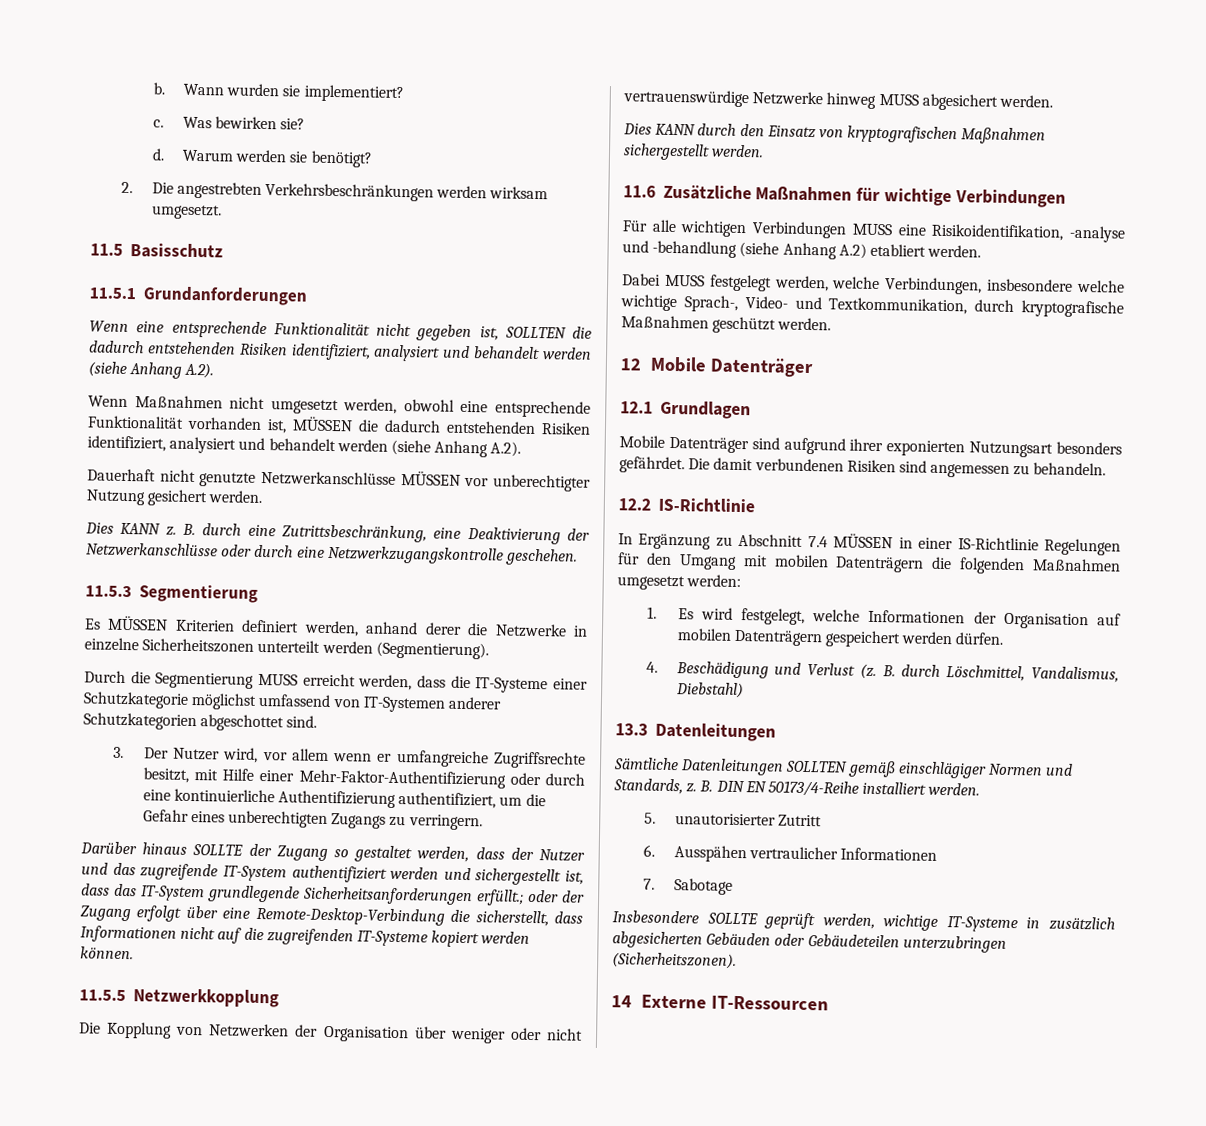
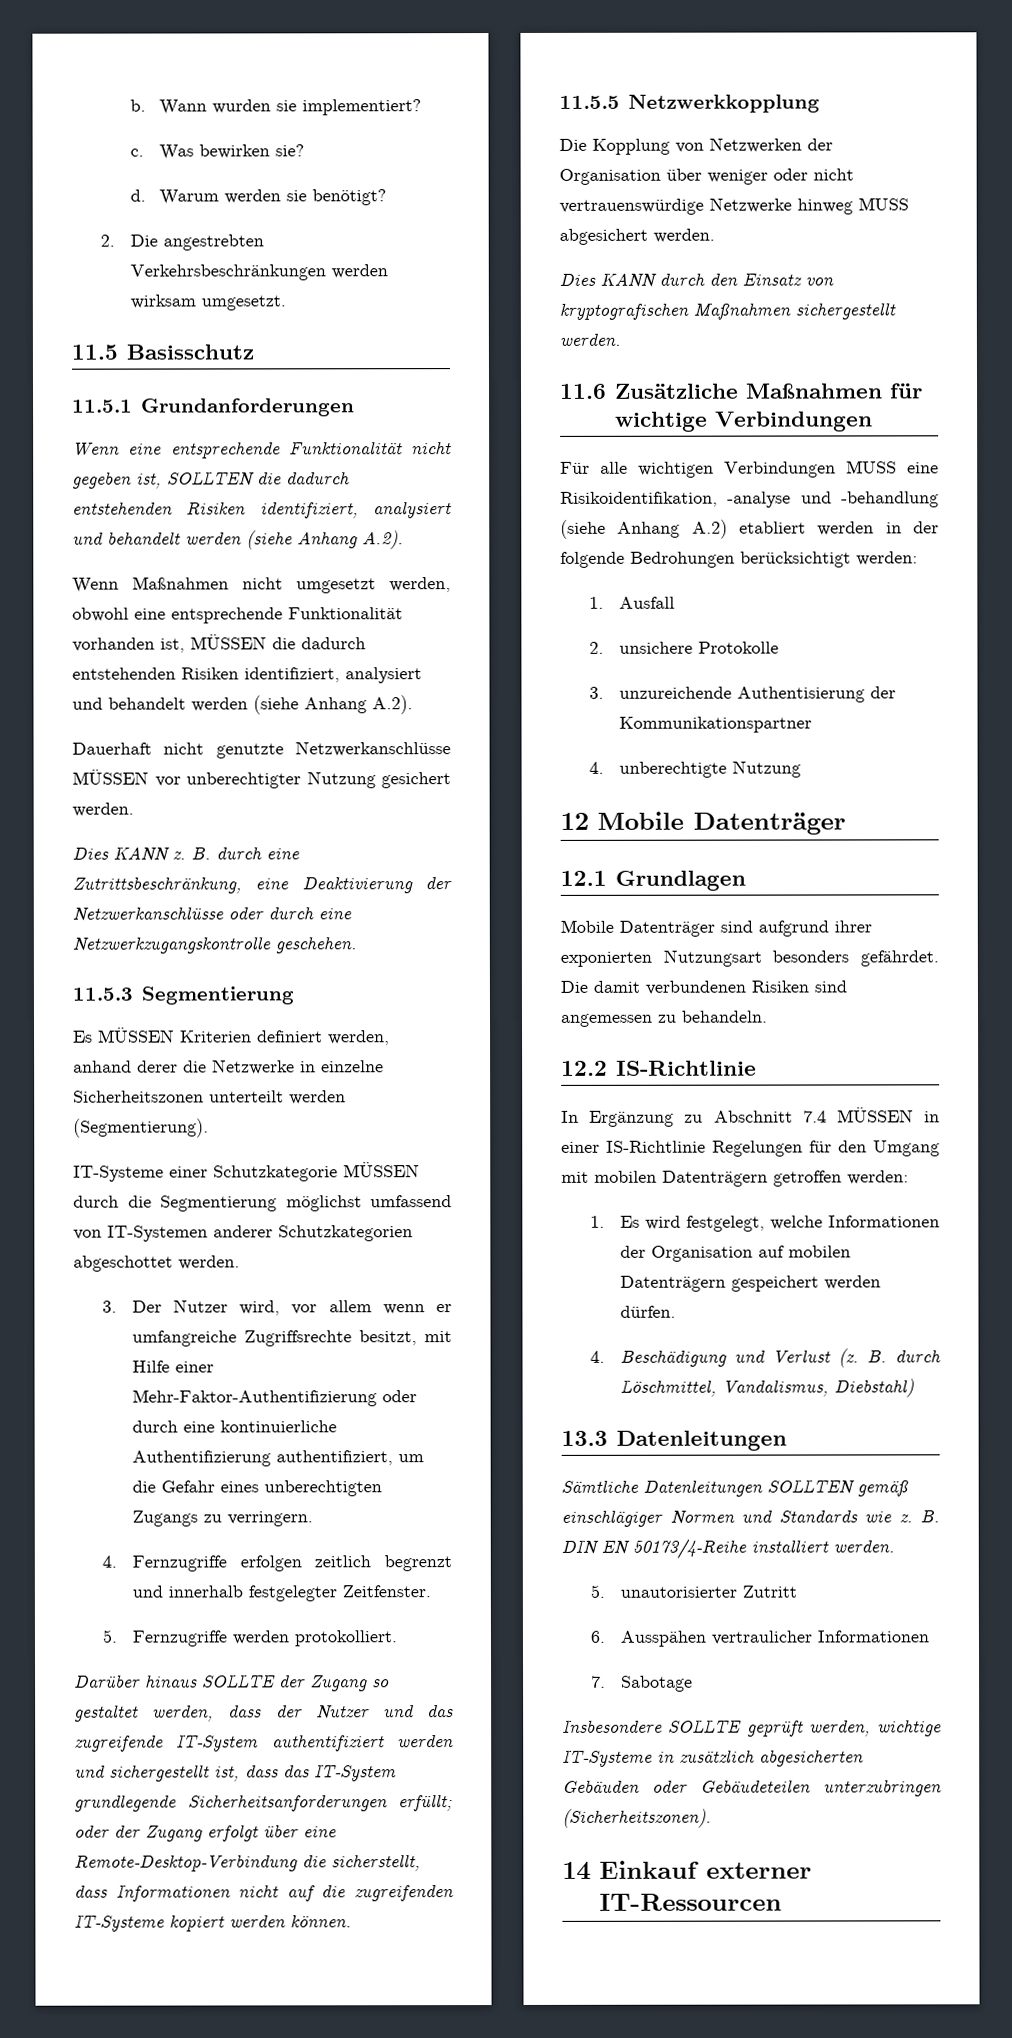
- Durch die Segmentierung MUSS erreicht werden, dass die IT-Systeme einer Schutzkategorie möglichst umfassend von IT-Systemen anderer Schutzkategorien abgeschottet sind.
+ IT-Systeme einer Schutzkategorie MÜSSEN durch die Segmentierung möglichst umfassend von IT-Systemen anderer Schutzkategorien abgeschottet werden.
+ 4. Fernzugriffe erfolgen zeitlich begrenzt und innerhalb festgelegter Zeitfenster.
+ 5. Fernzugriffe werden protokolliert.
- Darüber hinaus SOLLTE der Zugang so gestaltet werden, dass der Nutzer und das zugreifende IT-System authentifiziert werden und sichergestellt ist, dass das IT-System grundlegende Sicherheitsanforderungen erfüllt.; oder der Zugang erfolgt über eine Remote-Desktop-Verbindung die sicherstellt, dass Informationen nicht auf die zugreifenden IT-Systeme kopiert werden können.
+ Darüber hinaus SOLLTE der Zugang so gestaltet werden, dass der Nutzer und das zugreifende IT-System authentifiziert werden und sichergestellt ist, dass das IT-System grundlegende Sicherheitsanforderungen erfüllt; oder der Zugang erfolgt über eine Remote-Desktop-Verbindung die sicherstellt, dass Informationen nicht auf die zugreifenden IT-Systeme kopiert werden können.
- Für alle wichtigen Verbindungen MUSS eine Risikoidentifikation, -analyse und -behandlung (siehe Anhang A.2) etabliert werden.
- Dabei MUSS festgelegt werden, welche Verbindungen, insbesondere welche wichtige Sprach-, Video- und Textkommunikation, durch kryptografische Maßnahmen geschützt werden.
+ Für alle wichtigen Verbindungen MUSS eine Risikoidentifikation, -analyse und -behandlung (siehe Anhang A.2) etabliert werden in der folgende Bedrohungen berücksichtigt werden:
+ 1. Ausfall
+ 2. unsichere Protokolle
+ 3. unzureichende Authentisierung der Kommunikationspartner
+ 4. unberechtigte Nutzung
- In Ergänzung zu Abschnitt 7.4 MÜSSEN in einer IS-Richtlinie Regelungen für den Umgang mit mobilen Datenträgern die folgenden Maßnahmen umgesetzt werden:
+ In Ergänzung zu Abschnitt 7.4 MÜSSEN in einer IS-Richtlinie Regelungen für den Umgang mit mobilen Datenträgern getroffen werden:
- Sämtliche Datenleitungen SOLLTEN gemäß einschlägiger Normen und Standards, z.
+ Sämtliche Datenleitungen SOLLTEN gemäß einschlägiger Normen und Standards wie z.
- 14 Externe IT-Ressourcen
+ 14 Einkauf externer IT-Ressourcen

